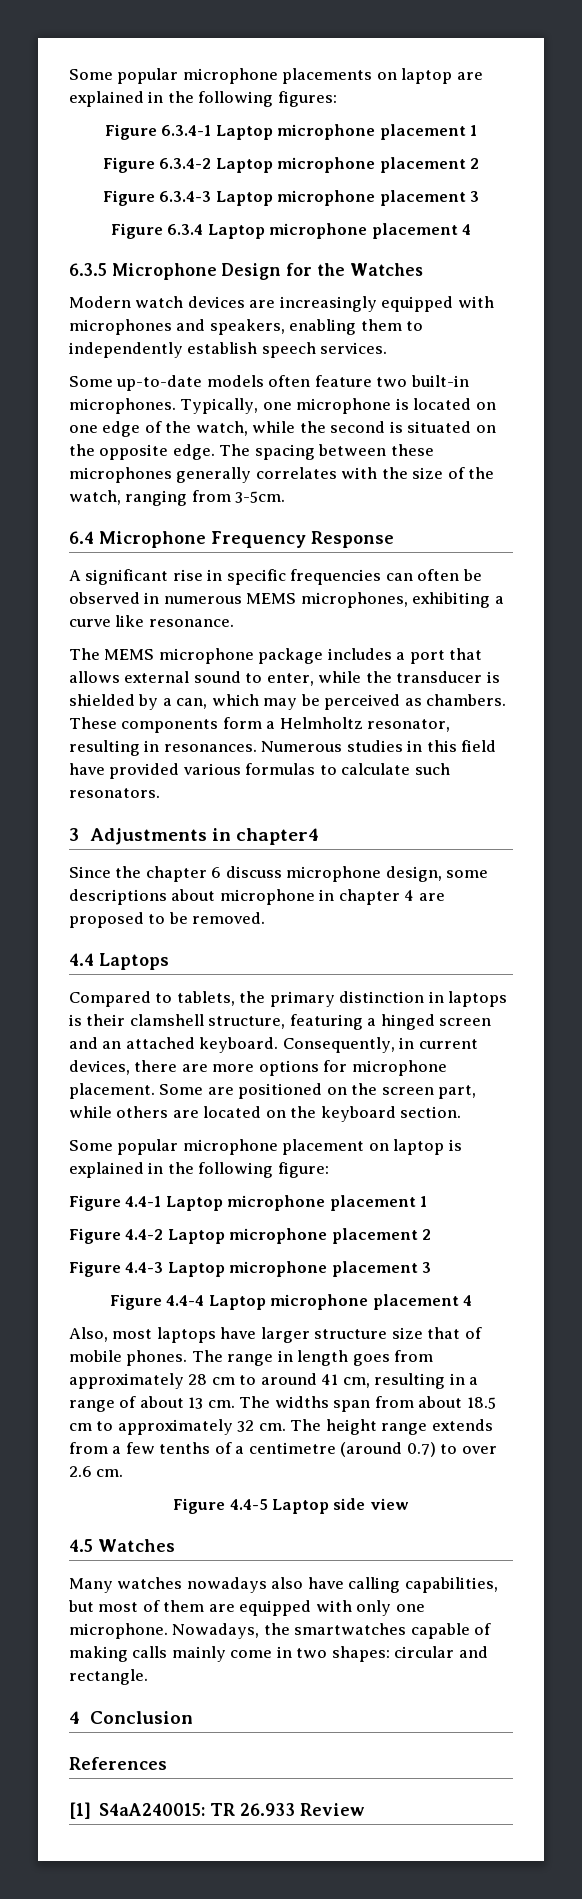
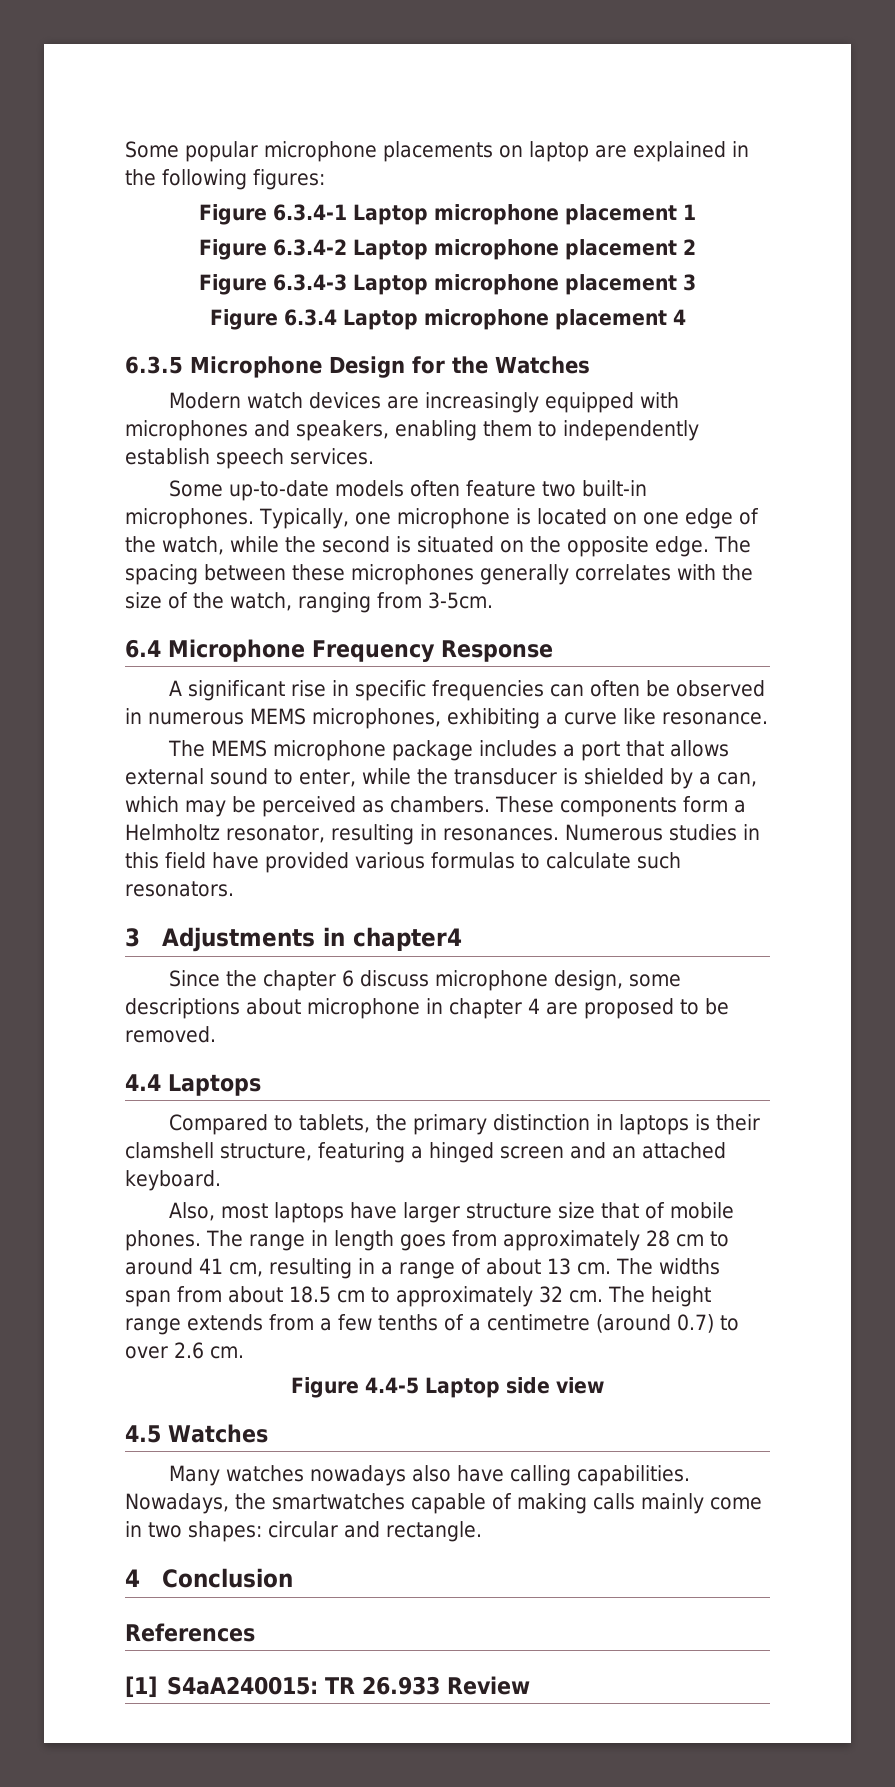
- Consequently, in current devices, there are more options for microphone placement. Some are positioned on the screen part, while others are located on the keyboard section.
- Some popular microphone placement on laptop is explained in the following figure:
- Figure 4.4-1 Laptop microphone placement 1
- Figure 4.4-2 Laptop microphone placement 2
- Figure 4.4-3 Laptop microphone placement 3
- Figure 4.4-4 Laptop microphone placement 4
- Many watches nowadays also have calling capabilities, but most of them are equipped with only one microphone.
+ Many watches nowadays also have calling capabilities.

